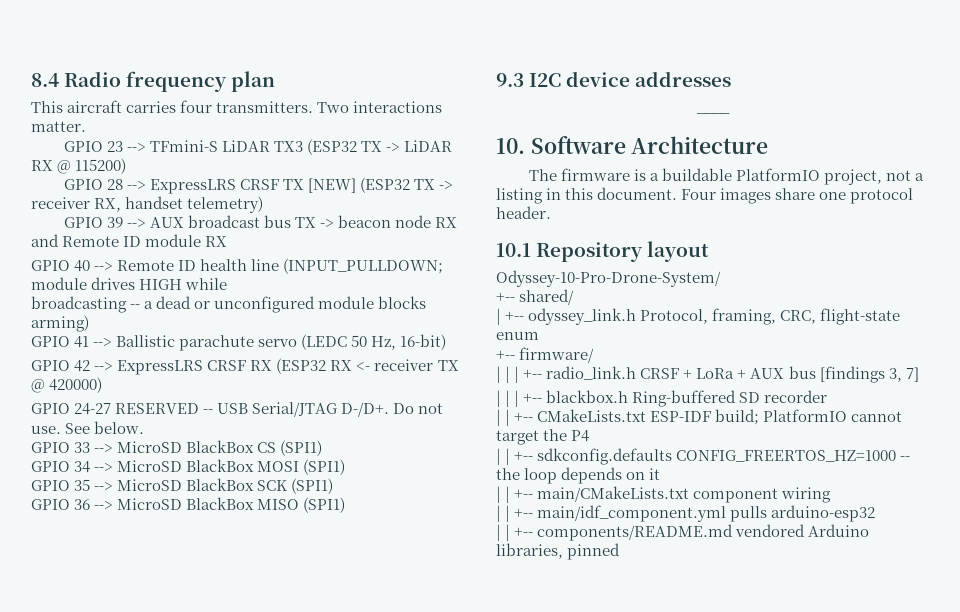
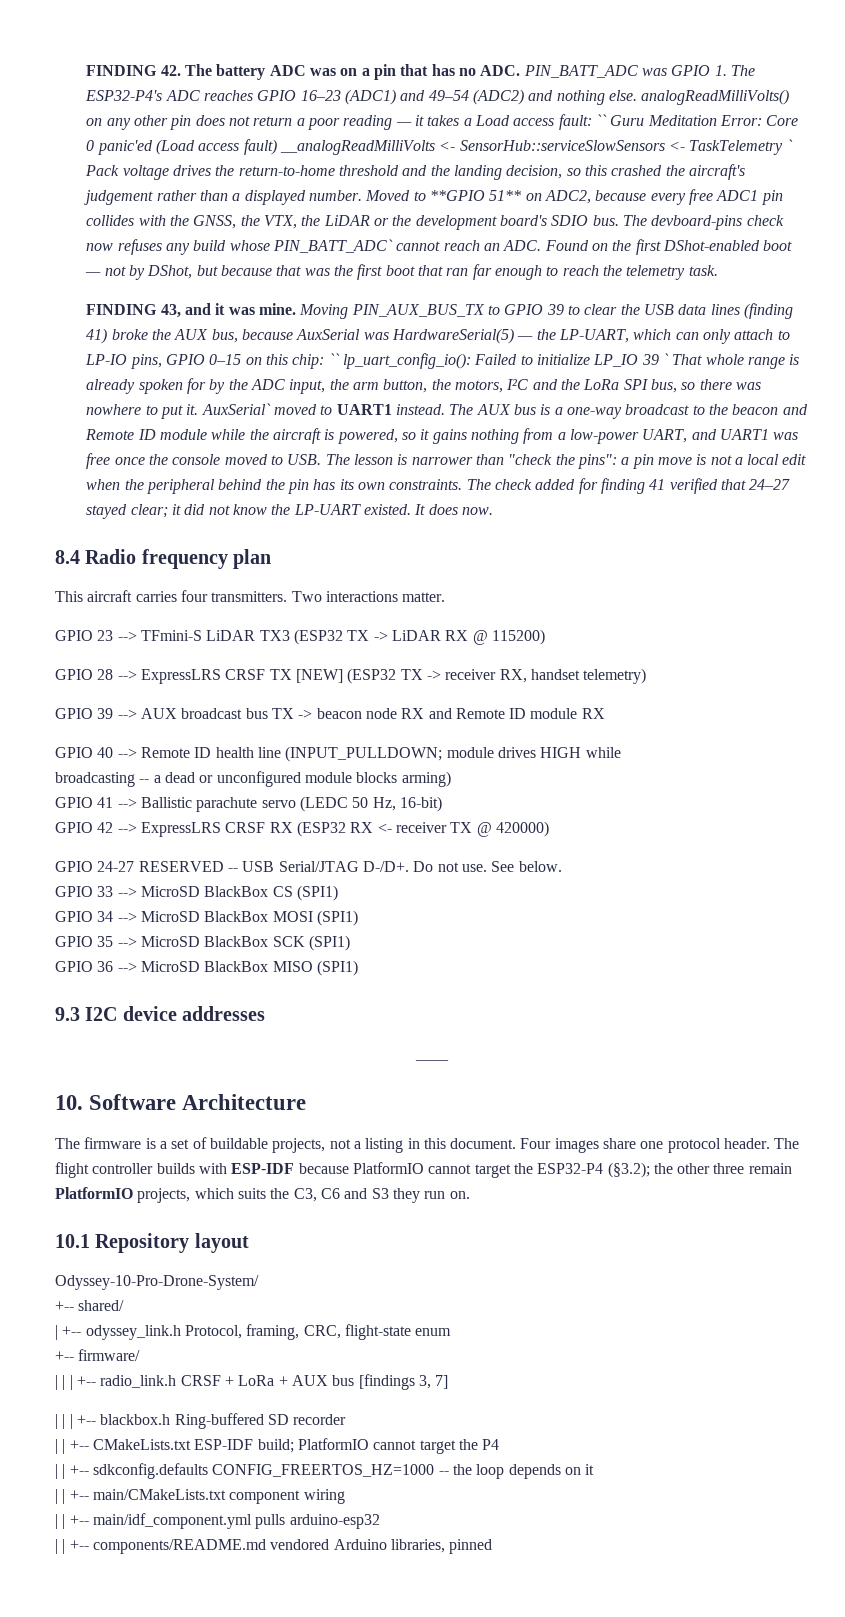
+ FINDING 42. The battery ADC was on a pin that has no ADC. PIN_BATT_ADC was GPIO 1. The ESP32-P4's ADC reaches GPIO 16–23 (ADC1) and 49–54 (ADC2) and nothing else. analogReadMilliVolts() on any other pin does not return a poor reading — it takes a Load access fault: `` Guru Meditation Error: Core 0 panic'ed (Load access fault) __analogReadMilliVolts <- SensorHub::serviceSlowSensors <- TaskTelemetry ` Pack voltage drives the return-to-home threshold and the landing decision, so this crashed the aircraft's judgement rather than a displayed number. Moved to **GPIO 51** on ADC2, because every free ADC1 pin collides with the GNSS, the VTX, the LiDAR or the development board's SDIO bus. The devboard-pins check now refuses any build whose PIN_BATT_ADC` cannot reach an ADC. Found on the first DShot-enabled boot — not by DShot, but because that was the first boot that ran far enough to reach the telemetry task.
+ FINDING 43, and it was mine. Moving PIN_AUX_BUS_TX to GPIO 39 to clear the USB data lines (finding 41) broke the AUX bus, because AuxSerial was HardwareSerial(5) — the LP-UART, which can only attach to LP-IO pins, GPIO 0–15 on this chip: `` lp_uart_config_io(): Failed to initialize LP_IO 39 ` That whole range is already spoken for by the ADC input, the arm button, the motors, I²C and the LoRa SPI bus, so there was nowhere to put it. AuxSerial` moved to UART1 instead. The AUX bus is a one-way broadcast to the beacon and Remote ID module while the aircraft is powered, so it gains nothing from a low-power UART, and UART1 was free once the console moved to USB. The lesson is narrower than "check the pins": a pin move is not a local edit when the peripheral behind the pin has its own constraints. The check added for finding 41 verified that 24–27 stayed clear; it did not know the LP-UART existed. It does now.
- The firmware is a buildable PlatformIO project, not a listing in this document.
+ The firmware is a set of buildable projects, not a listing in this document.
+ The flight controller builds with ESP-IDF because PlatformIO cannot target the ESP32-P4 (§3.2); the other three remain PlatformIO projects, which suits the C3, C6 and S3 they run on.

